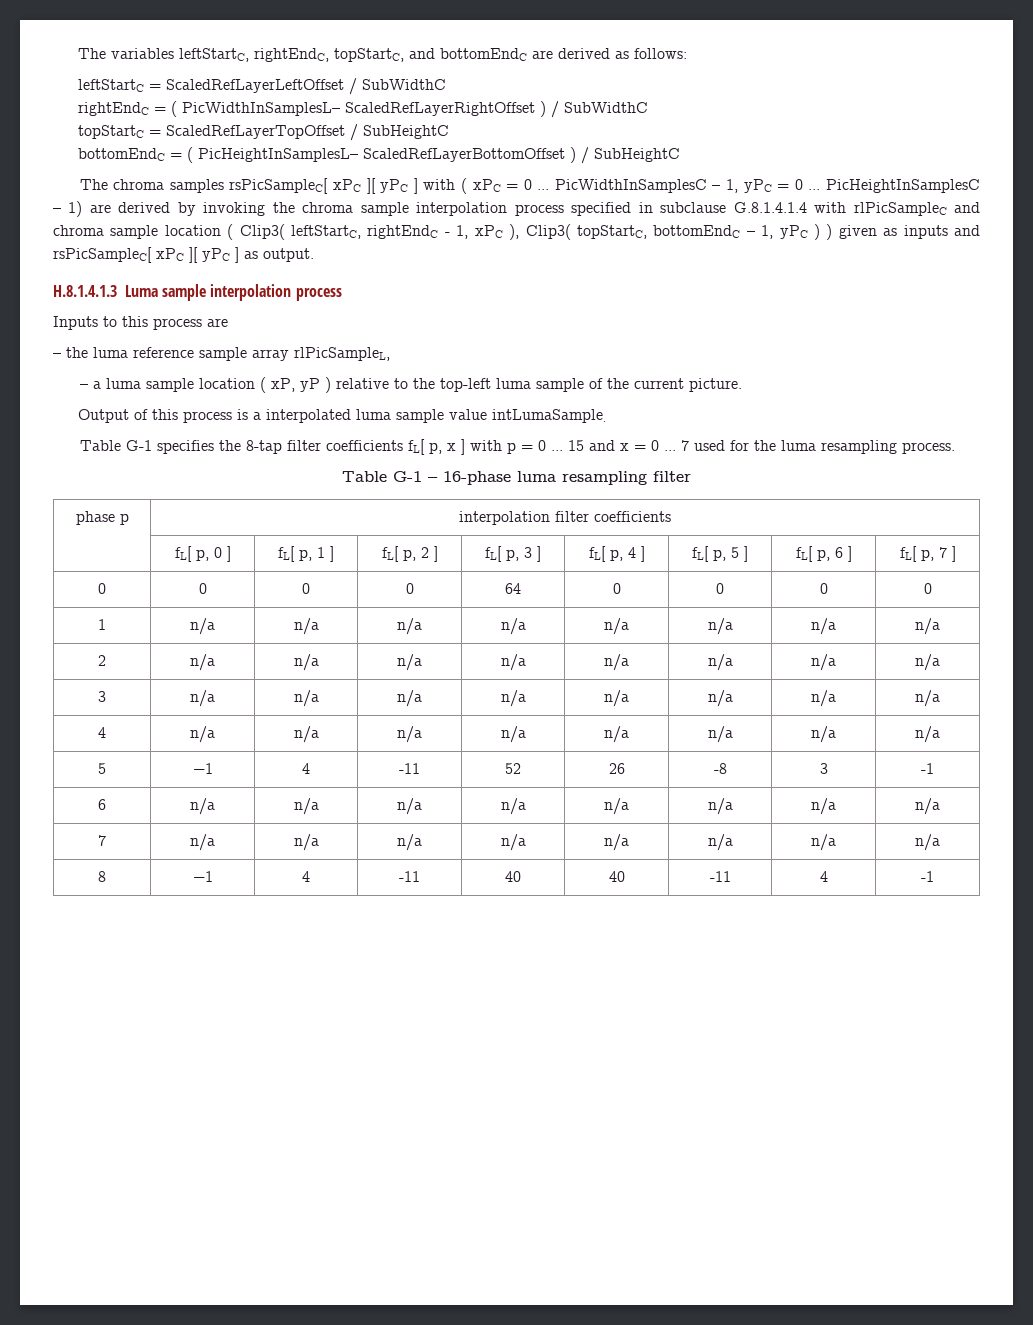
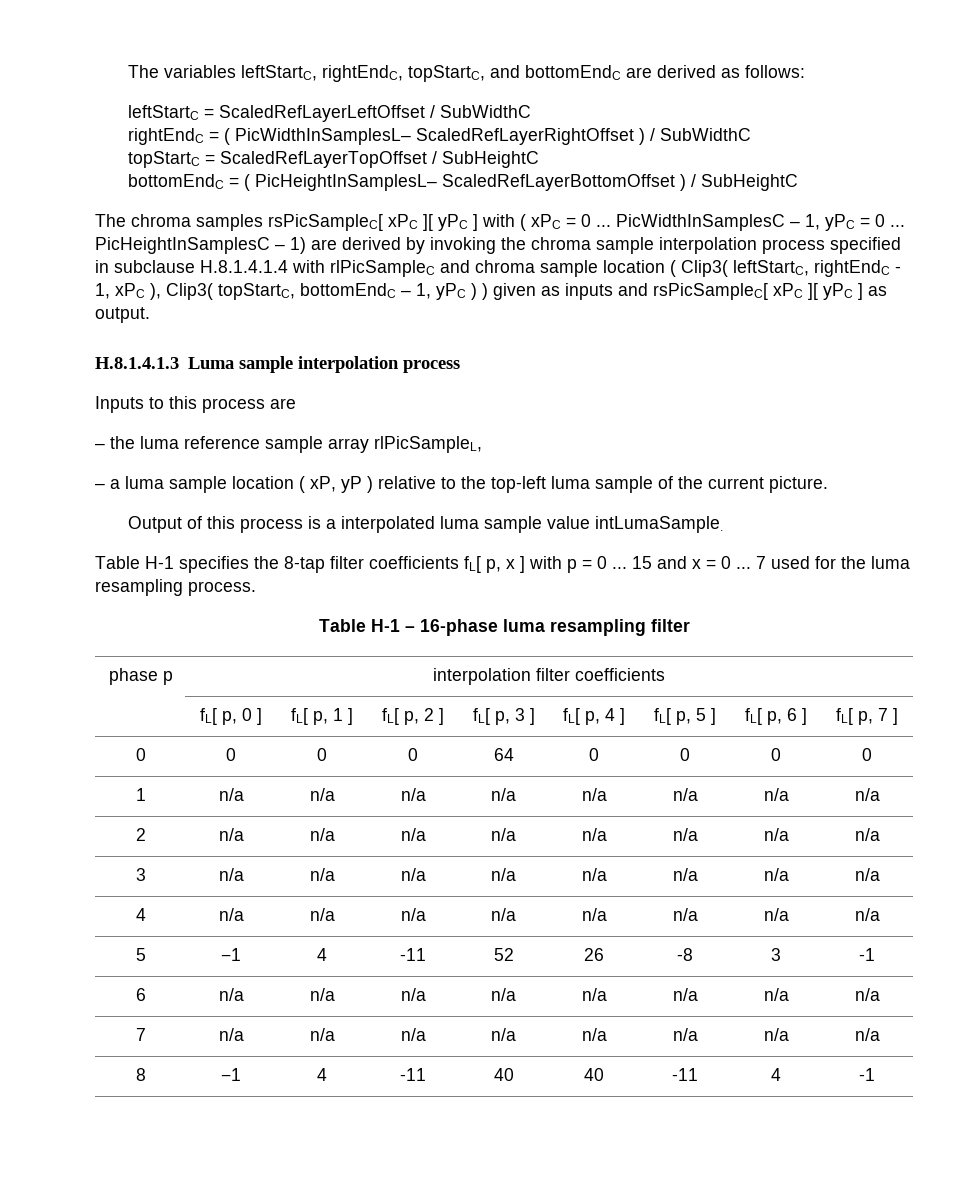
- PicHeightInSamplesC – 1) are derived by invoking the chroma sample interpolation process specified in subclause G.8.1.4.1.4 with rlPicSampleC and chroma sample location ( Clip3( leftStartC, rightEndC - 1, xPC ), Clip3( topStartC, bottomEndC – 1, yPC ) ) given as inputs and rsPicSampleC[ xPC ][ yPC ] as output.
+ PicHeightInSamplesC – 1) are derived by invoking the chroma sample interpolation process specified in subclause H.8.1.4.1.4 with rlPicSampleC and chroma sample location ( Clip3( leftStartC, rightEndC - 1, xPC ), Clip3( topStartC, bottomEndC – 1, yPC ) ) given as inputs and rsPicSampleC[ xPC ][ yPC ] as output.
- Table G-1 specifies the 8-tap filter coefficients fL[ p, x ] with p = 0 ...
+ Table H-1 specifies the 8-tap filter coefficients fL[ p, x ] with p = 0 ...
- Table G-1 – 16-phase luma resampling filter
+ Table H-1 – 16-phase luma resampling filter

